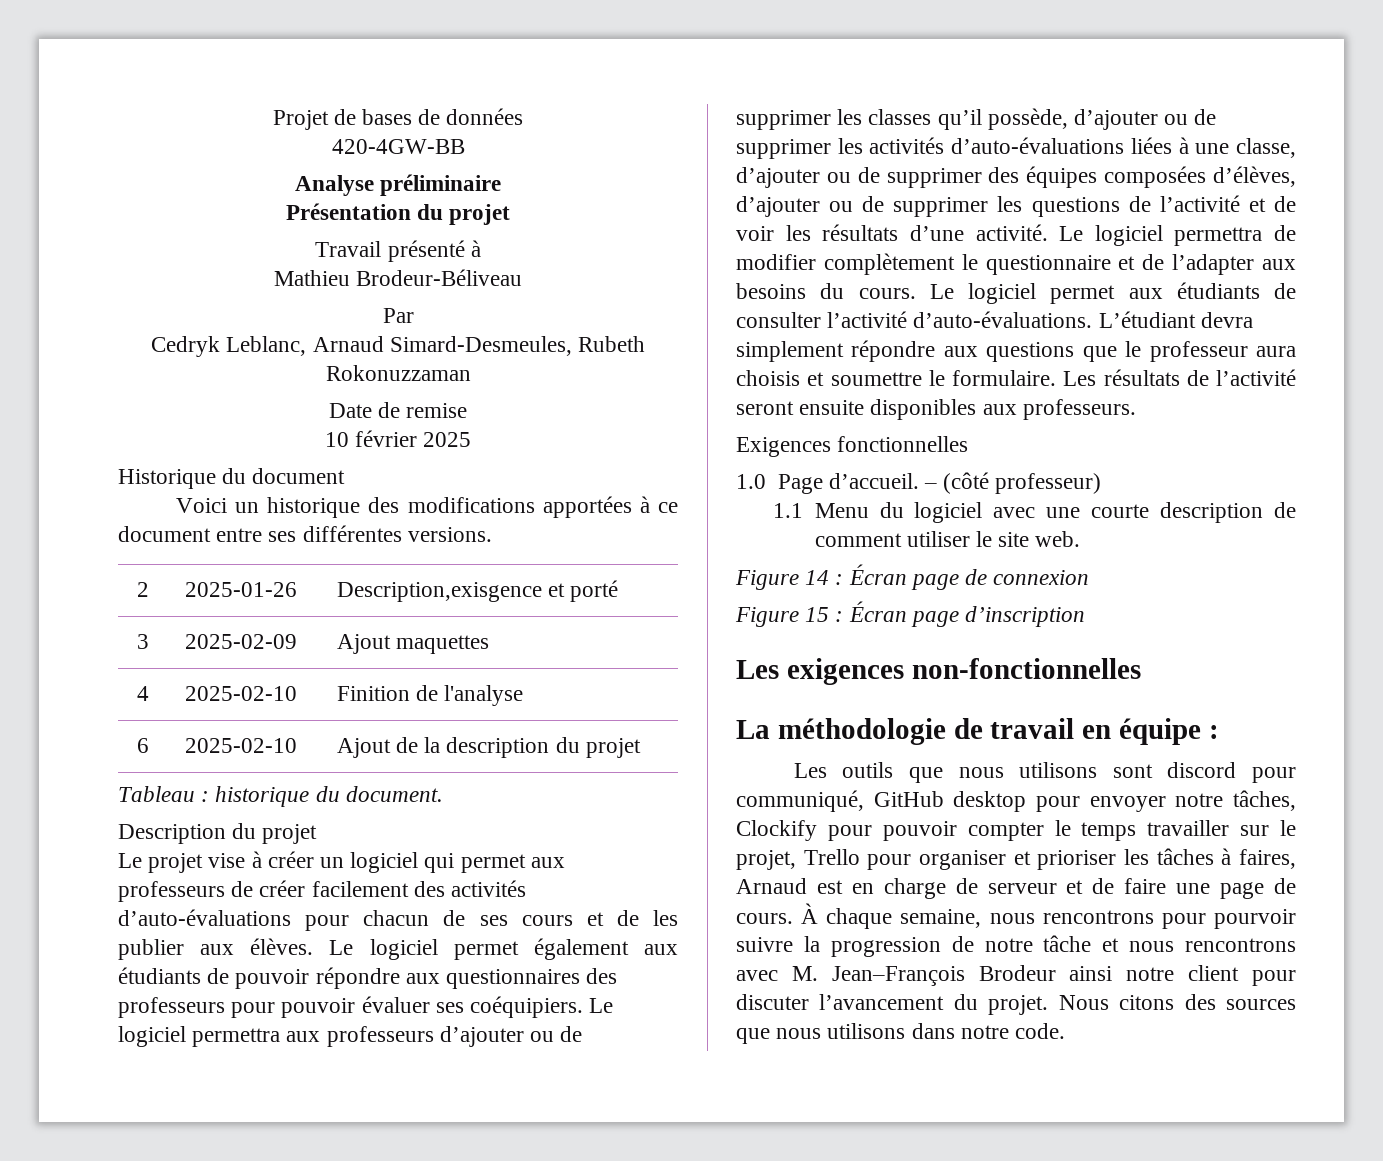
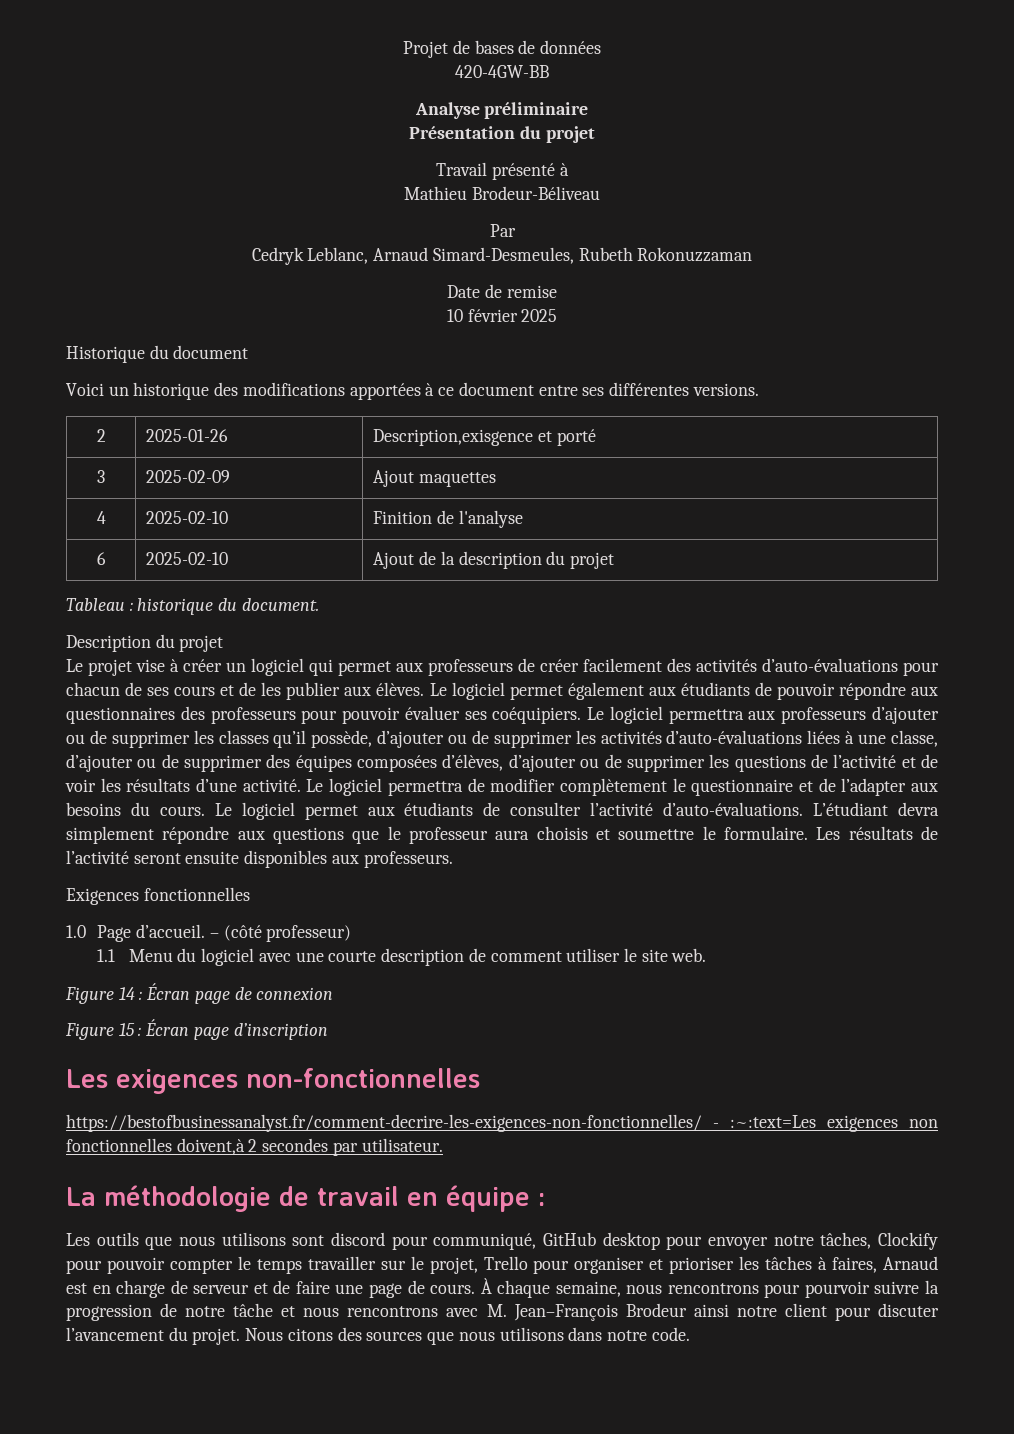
+ https://bestofbusinessanalyst.fr/comment-decrire-les-exigences-non-fonctionnelles/ - :~:text=Les exigences non fonctionnelles doivent,à 2 secondes par utilisateur.

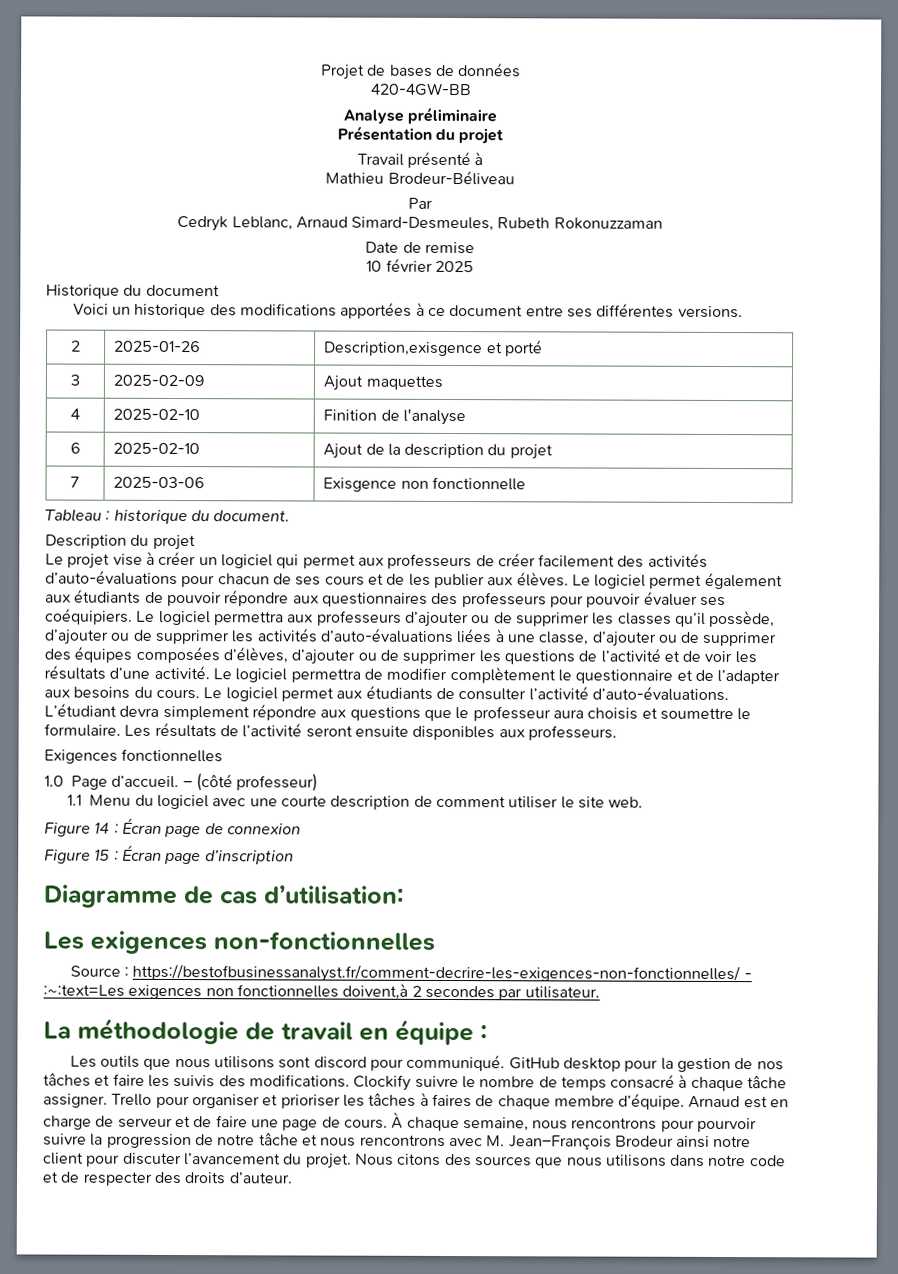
+ 7 | 2025-03-06 | Exisgence non fonctionnelle
+ Diagramme de cas d’utilisation:
- https://bestofbusinessanalyst.fr/comment-decrire-les-exigences-non-fonctionnelles/ - :~:text=Les exigences non fonctionnelles doivent,à 2 secondes par utilisateur.
+ Source : https://bestofbusinessanalyst.fr/comment-decrire-les-exigences-non-fonctionnelles/ - :~:text=Les exigences non fonctionnelles doivent,à 2 secondes par utilisateur.
- Les outils que nous utilisons sont discord pour communiqué, GitHub desktop pour envoyer notre tâches, Clockify pour pouvoir compter le temps travailler sur le projet, Trello pour organiser et prioriser les tâches à faires, Arnaud est en charge de serveur et de faire une page de cours.
+ Les outils que nous utilisons sont discord pour communiqué. GitHub desktop pour la gestion de nos tâches et faire les suivis des modifications. Clockify suivre le nombre de temps consacré à chaque tâche assigner. Trello pour organiser et prioriser les tâches à faires de chaque membre d’équipe. Arnaud est en charge de serveur et de faire une page de cours.
- Nous citons des sources que nous utilisons dans notre code.
+ Nous citons des sources que nous utilisons dans notre code et de respecter des droits d’auteur.

